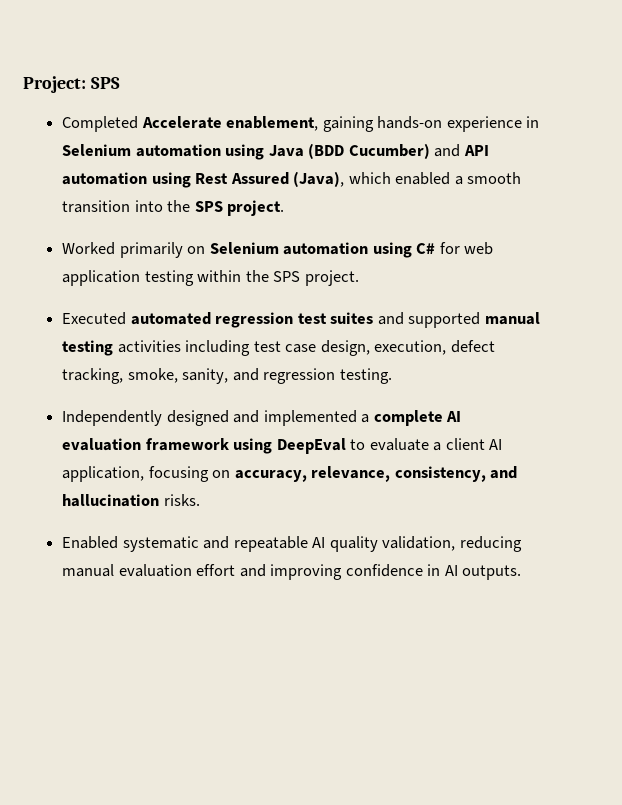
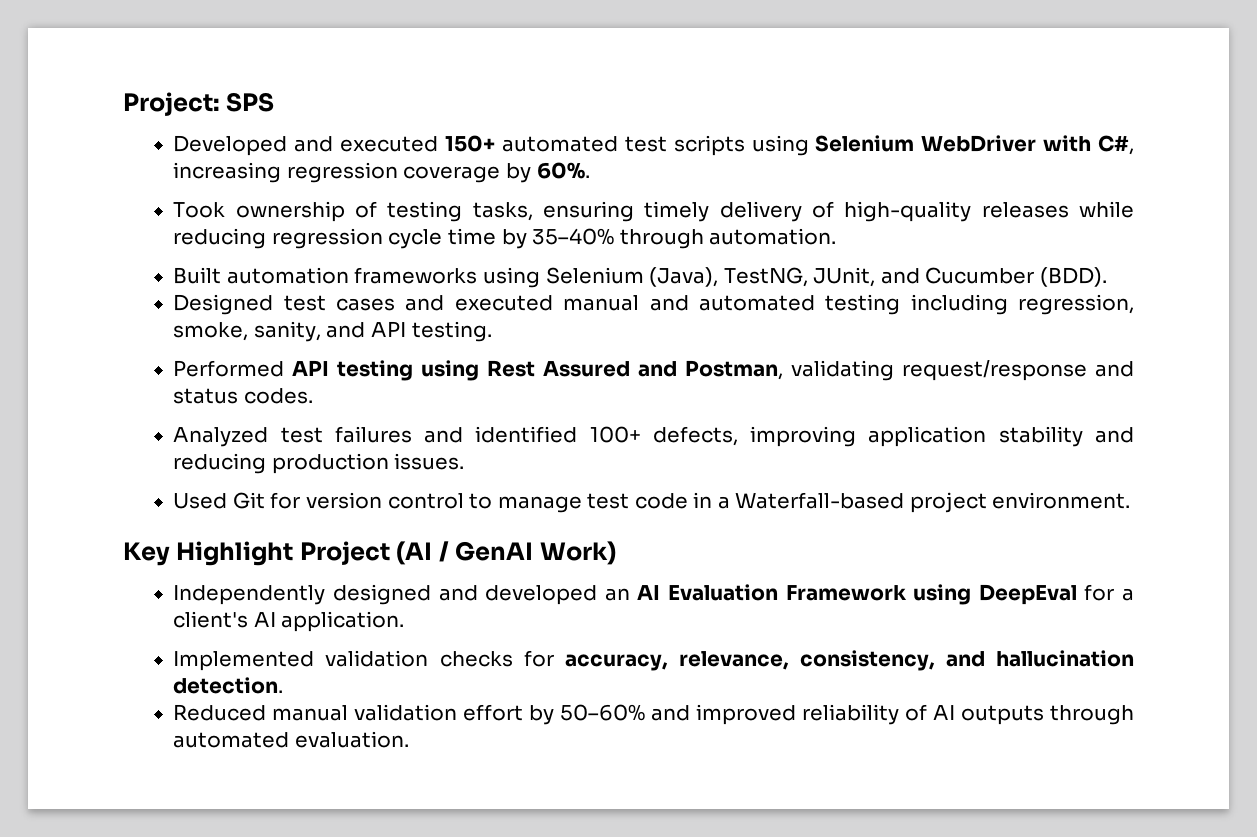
- Completed Accelerate enablement, gaining hands-on experience in Selenium automation using Java (BDD Cucumber) and API automation using Rest Assured (Java), which enabled a smooth transition into the SPS project.
- Worked primarily on Selenium automation using C# for web application testing within the SPS project.
- Executed automated regression test suites and supported manual testing activities including test case design, execution, defect tracking, smoke, sanity, and regression testing.
- Independently designed and implemented a complete AI evaluation framework using DeepEval to evaluate a client AI application, focusing on accuracy, relevance, consistency, and hallucination risks.
- Enabled systematic and repeatable AI quality validation, reducing manual evaluation effort and improving confidence in AI outputs.
+ Developed and executed 150+ automated test scripts using Selenium WebDriver with C#, increasing regression coverage by 60%.
+ Took ownership of testing tasks, ensuring timely delivery of high-quality releases while reducing regression cycle time by 35–40% through automation.
+ Built automation frameworks using Selenium (Java), TestNG, JUnit, and Cucumber (BDD).
+ Designed test cases and executed manual and automated testing including regression, smoke, sanity, and API testing.
+ Performed API testing using Rest Assured and Postman, validating request/response and status codes.
+ Analyzed test failures and identified 100+ defects, improving application stability and reducing production issues.
+ Used Git for version control to manage test code in a Waterfall-based project environment.
+ Key Highlight Project (AI / GenAI Work)
+ Independently designed and developed an AI Evaluation Framework using DeepEval for a client's AI application.
+ Implemented validation checks for accuracy, relevance, consistency, and hallucination detection.
+ Reduced manual validation effort by 50–60% and improved reliability of AI outputs through automated evaluation.

